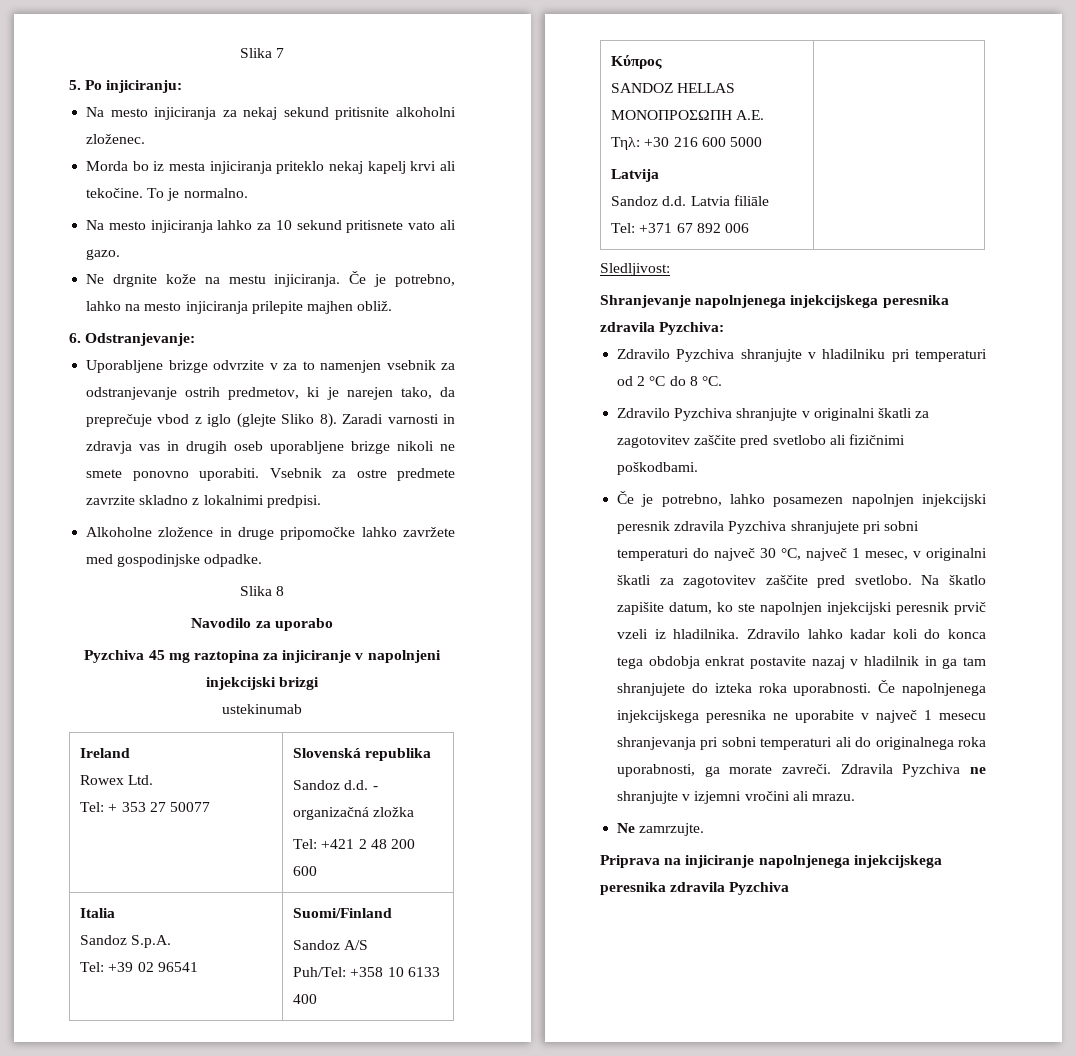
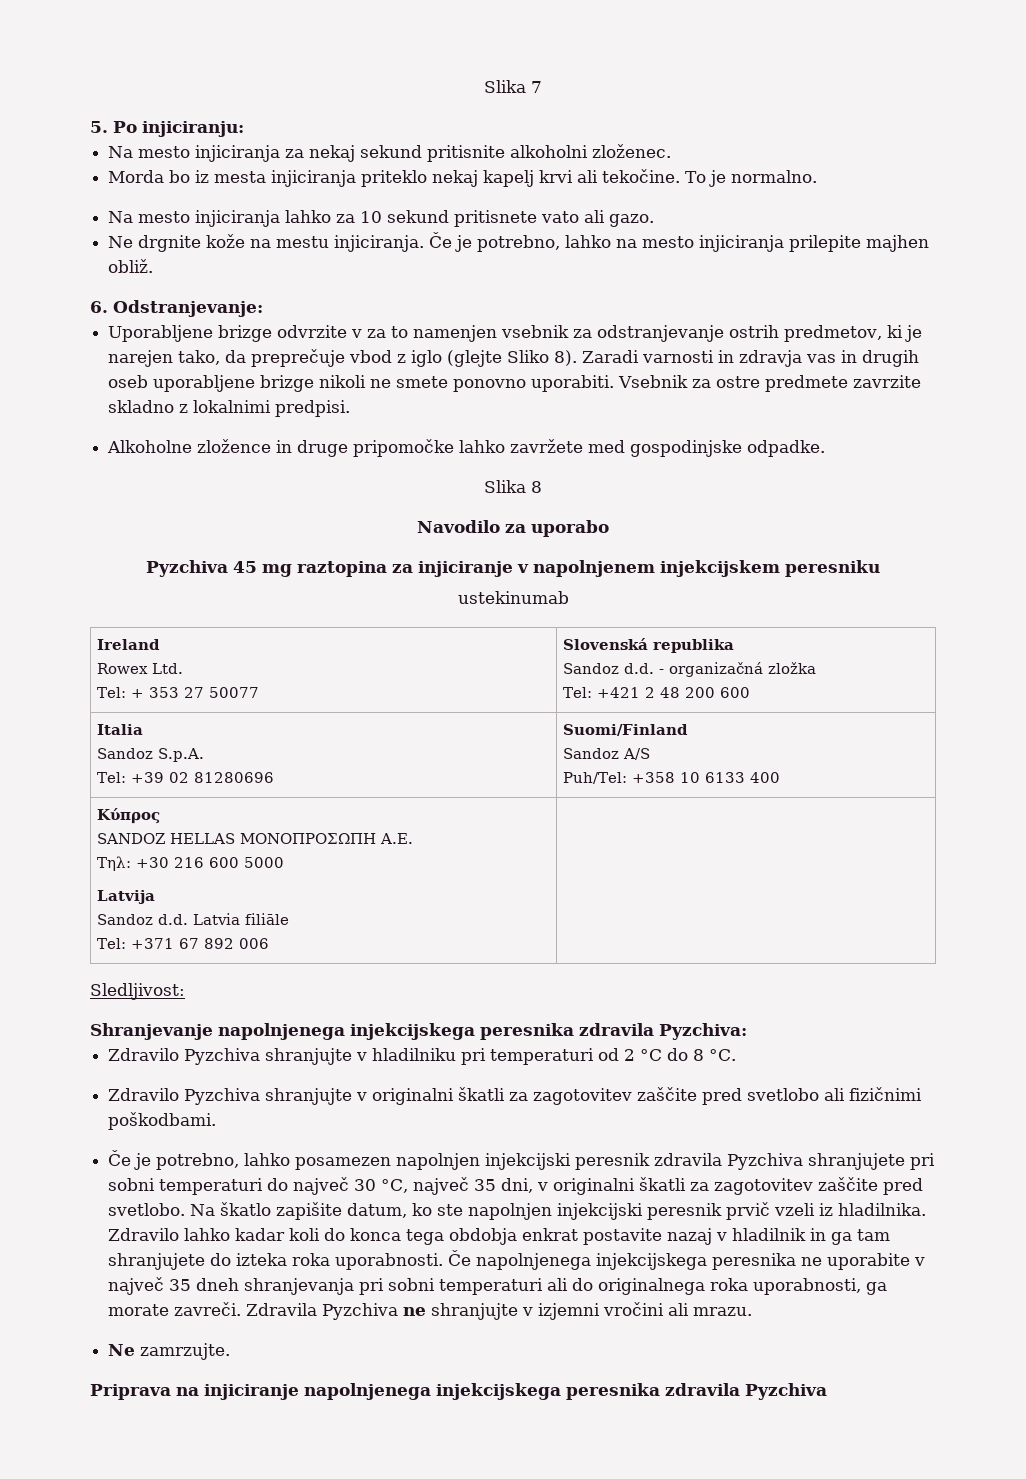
- Pyzchiva 45 mg raztopina za injiciranje v napolnjeni injekcijski brizgi
+ Pyzchiva 45 mg raztopina za injiciranje v napolnjenem injekcijskem peresniku
  Italia
  Sandoz S.p.A.
- Tel: +39 02 96541 | Suomi/Finland
+ Tel: +39 02 81280696 | Suomi/Finland
- Če je potrebno, lahko posamezen napolnjen injekcijski peresnik zdravila Pyzchiva shranjujete pri sobni temperaturi do največ 30 °C, največ 1 mesec, v originalni škatli za zagotovitev zaščite pred svetlobo.
+ Če je potrebno, lahko posamezen napolnjen injekcijski peresnik zdravila Pyzchiva shranjujete pri sobni temperaturi do največ 30 °C, največ 35 dni, v originalni škatli za zagotovitev zaščite pred svetlobo.
- Če napolnjenega injekcijskega peresnika ne uporabite v največ 1 mesecu shranjevanja pri sobni temperaturi ali do originalnega roka uporabnosti, ga morate zavreči.
+ Če napolnjenega injekcijskega peresnika ne uporabite v največ 35 dneh shranjevanja pri sobni temperaturi ali do originalnega roka uporabnosti, ga morate zavreči.

